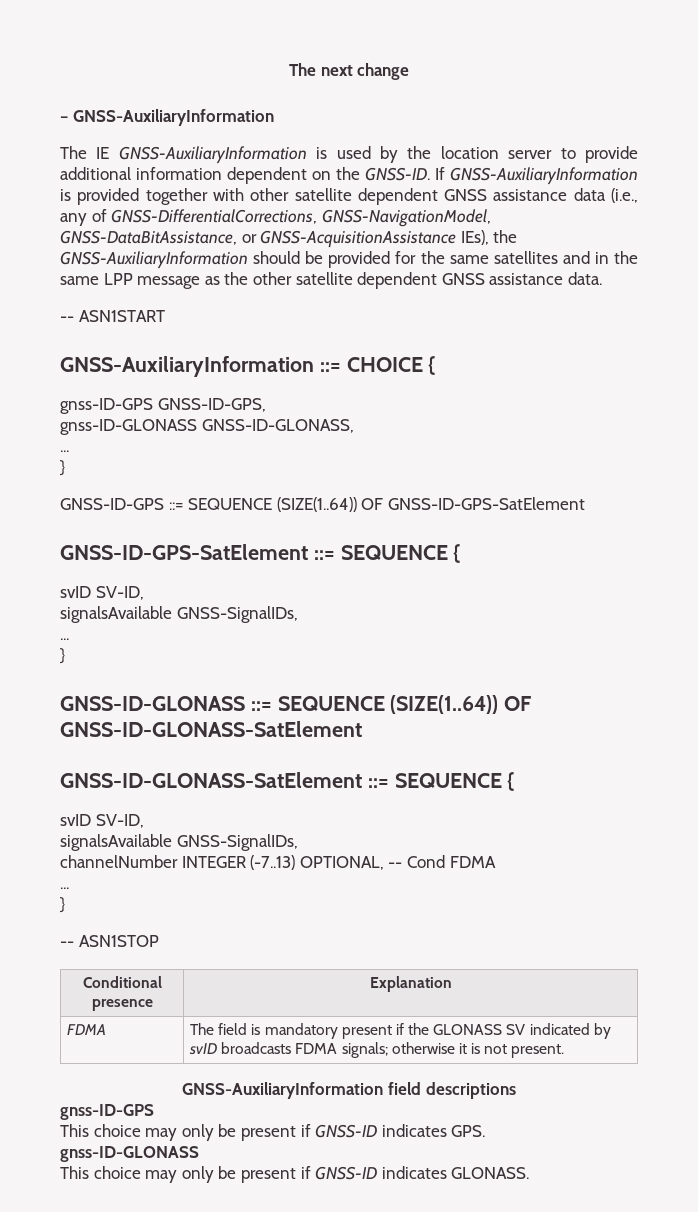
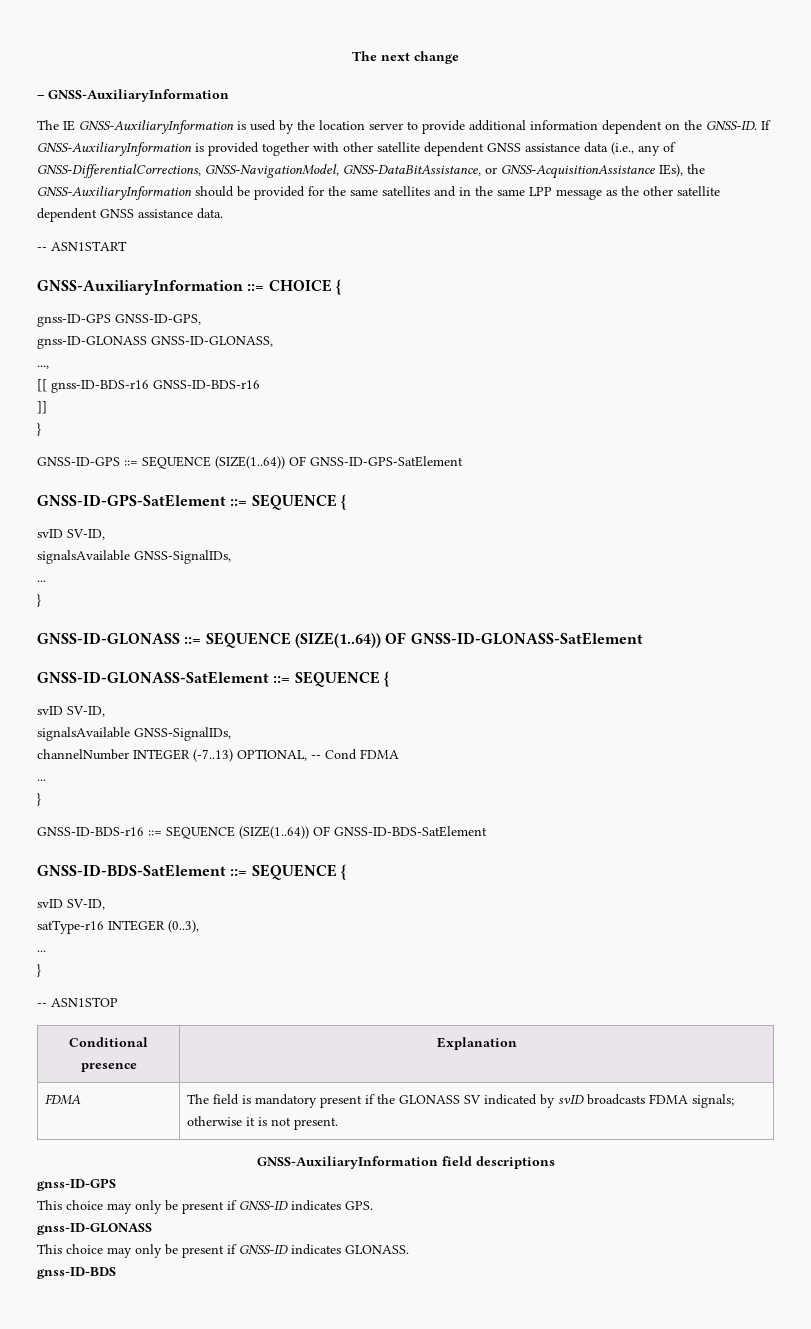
  gnss-ID-GLONASS GNSS-ID-GLONASS,
- ...
+ ...,
+ [[ gnss-ID-BDS-r16 GNSS-ID-BDS-r16
+ ]]
+ GNSS-ID-BDS-r16 ::= SEQUENCE (SIZE(1..64)) OF GNSS-ID-BDS-SatElement
+ GNSS-ID-BDS-SatElement ::= SEQUENCE {
+ svID SV-ID,
+ satType-r16 INTEGER (0..3),
+ ...
+ }
+ gnss-ID-BDS

